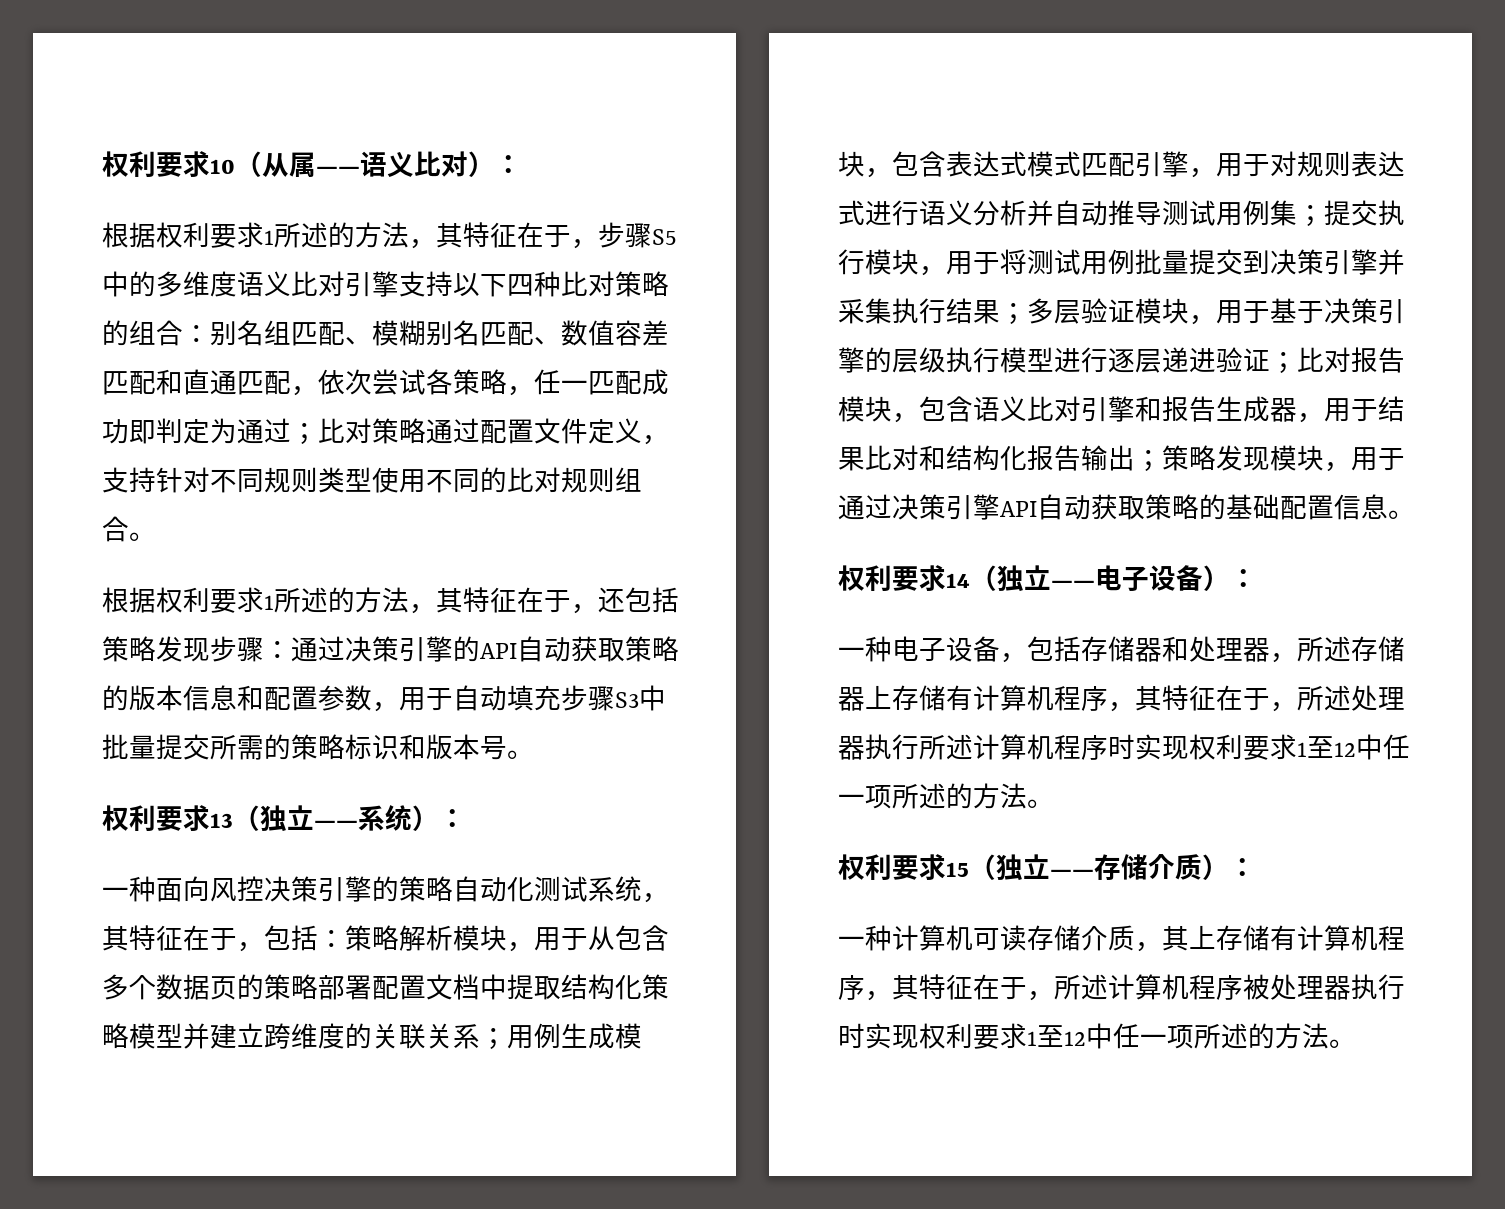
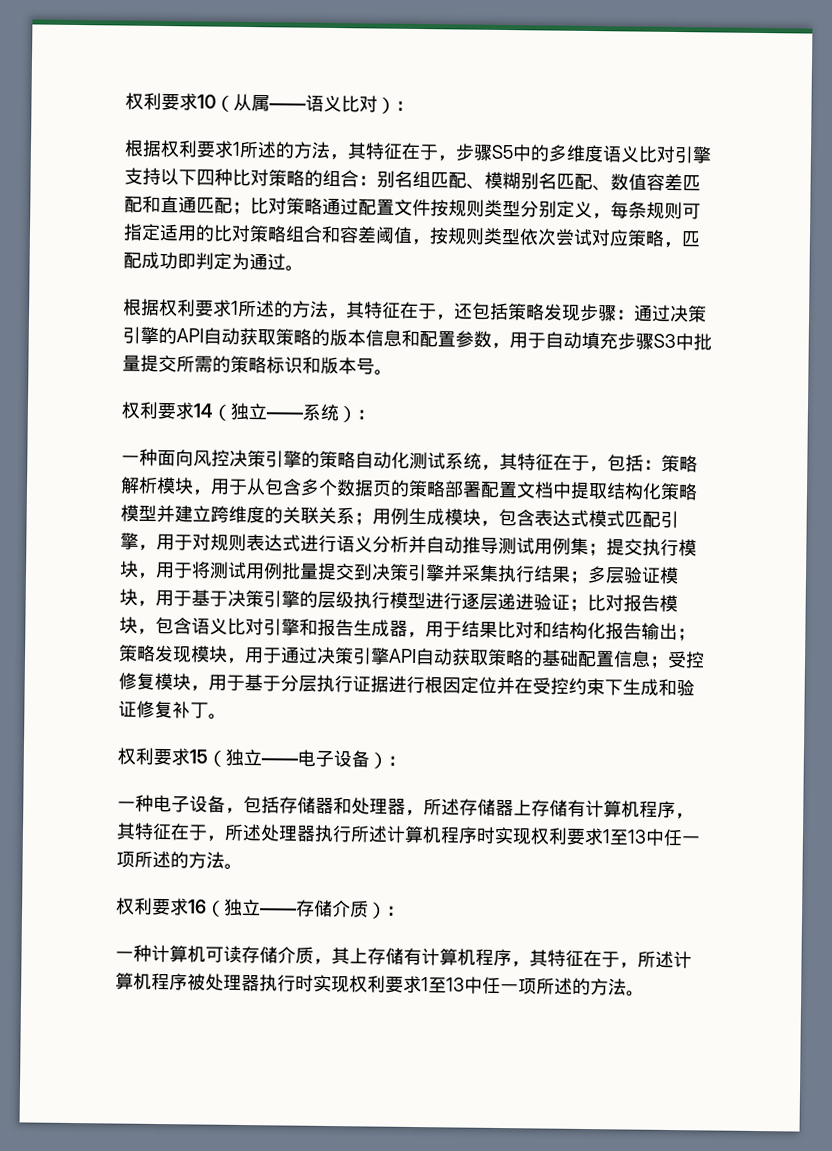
- 根据权利要求1所述的方法，其特征在于，步骤S5中的多维度语义比对引擎支持以下四种比对策略的组合：别名组匹配、模糊别名匹配、数值容差匹配和直通匹配，依次尝试各策略，任一匹配成功即判定为通过；比对策略通过配置文件定义，支持针对不同规则类型使用不同的比对规则组合。
+ 根据权利要求1所述的方法，其特征在于，步骤S5中的多维度语义比对引擎支持以下四种比对策略的组合：别名组匹配、模糊别名匹配、数值容差匹配和直通匹配；比对策略通过配置文件按规则类型分别定义，每条规则可指定适用的比对策略组合和容差阈值，按规则类型依次尝试对应策略，匹配成功即判定为通过。
- 权利要求13（独立——系统）：
+ 权利要求14（独立——系统）：
- 策略发现模块，用于通过决策引擎API自动获取策略的基础配置信息。
- 权利要求14（独立——电子设备）：
+ 策略发现模块，用于通过决策引擎API自动获取策略的基础配置信息；受控修复模块，用于基于分层执行证据进行根因定位并在受控约束下生成和验证修复补丁。
+ 权利要求15（独立——电子设备）：
- 一种电子设备，包括存储器和处理器，所述存储器上存储有计算机程序，其特征在于，所述处理器执行所述计算机程序时实现权利要求1至12中任一项所述的方法。
+ 一种电子设备，包括存储器和处理器，所述存储器上存储有计算机程序，其特征在于，所述处理器执行所述计算机程序时实现权利要求1至13中任一项所述的方法。
- 权利要求15（独立——存储介质）：
+ 权利要求16（独立——存储介质）：
- 一种计算机可读存储介质，其上存储有计算机程序，其特征在于，所述计算机程序被处理器执行时实现权利要求1至12中任一项所述的方法。
+ 一种计算机可读存储介质，其上存储有计算机程序，其特征在于，所述计算机程序被处理器执行时实现权利要求1至13中任一项所述的方法。

